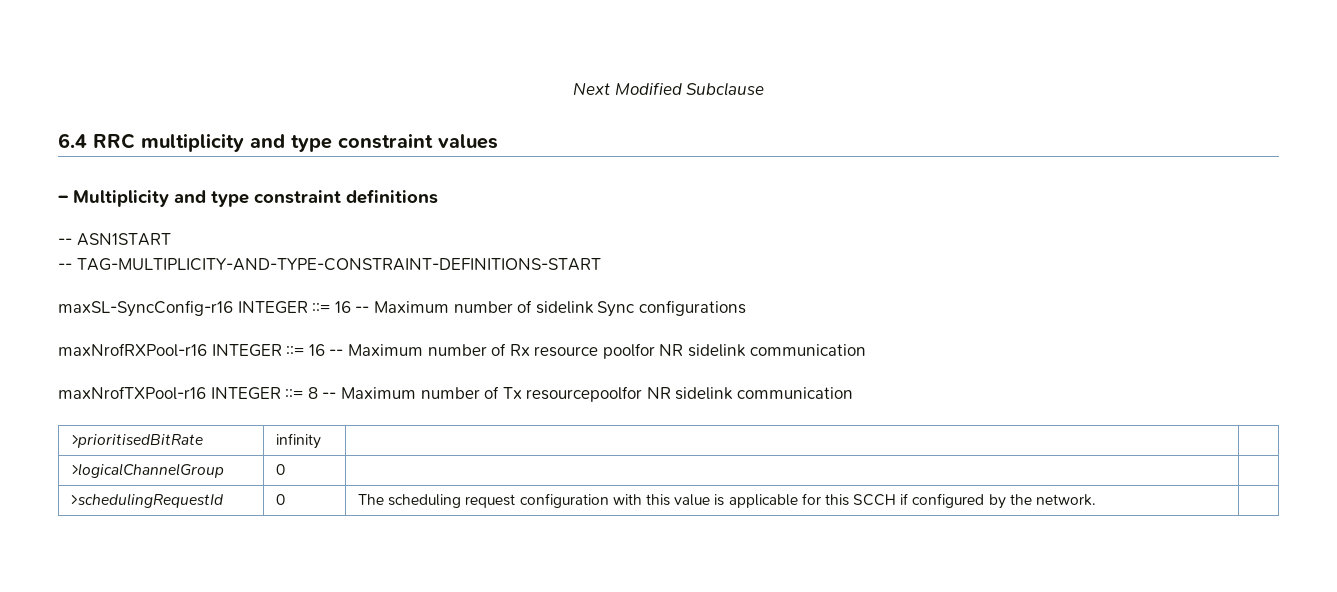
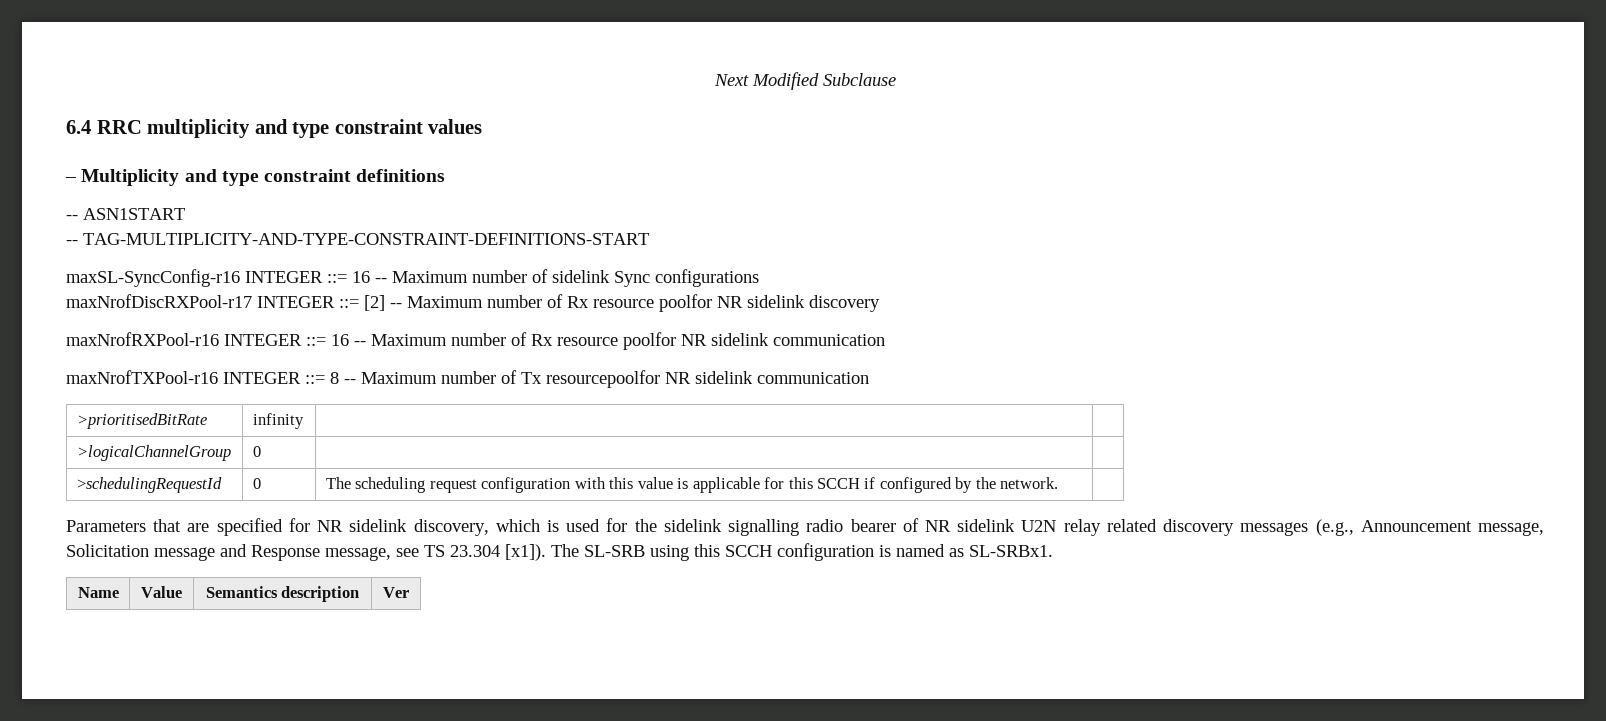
+ maxNrofDiscRXPool-r17 INTEGER ::= [2] -- Maximum number of Rx resource poolfor NR sidelink discovery
+ Parameters that are specified for NR sidelink discovery, which is used for the sidelink signalling radio bearer of NR sidelink U2N relay related discovery messages (e.g., Announcement message, Solicitation message and Response message, see TS 23.304 [x1]). The SL-SRB using this SCCH configuration is named as SL-SRBx1.
+ Name | Value | Semantics description | Ver

